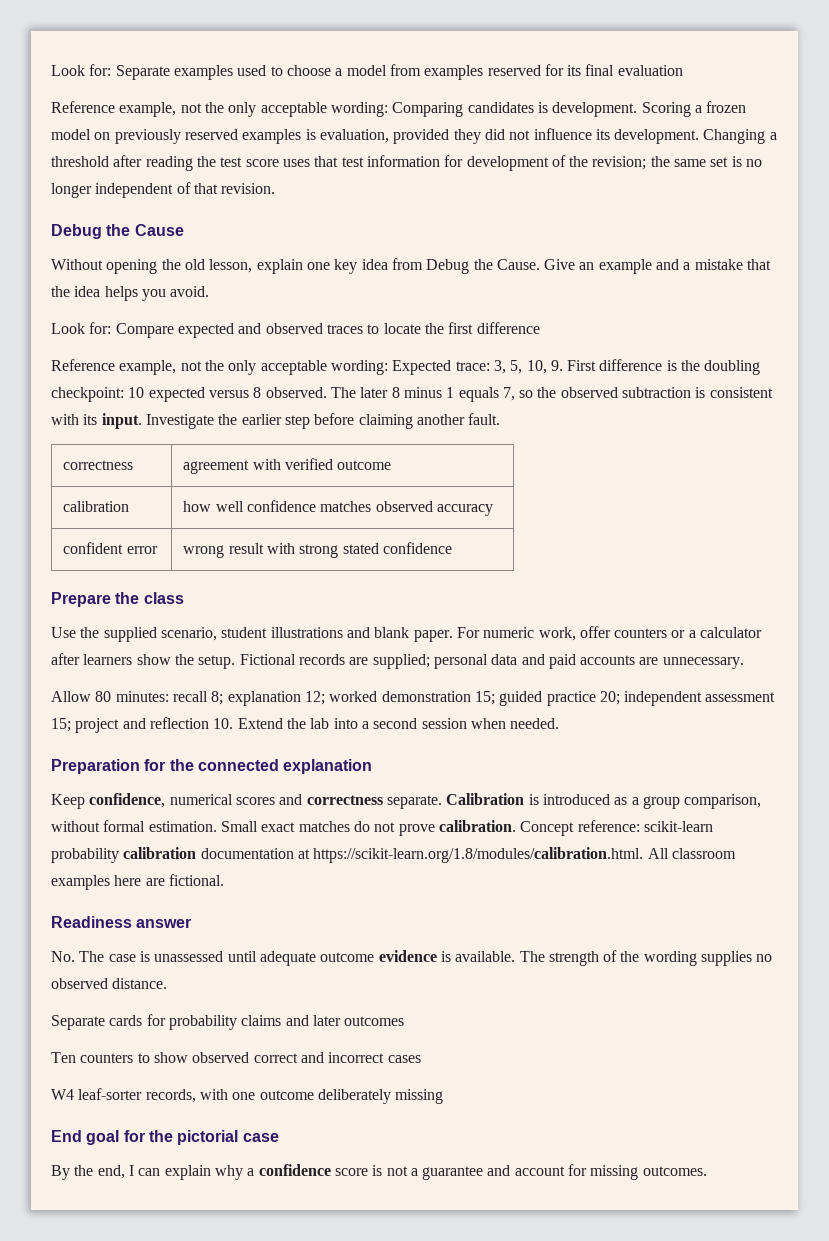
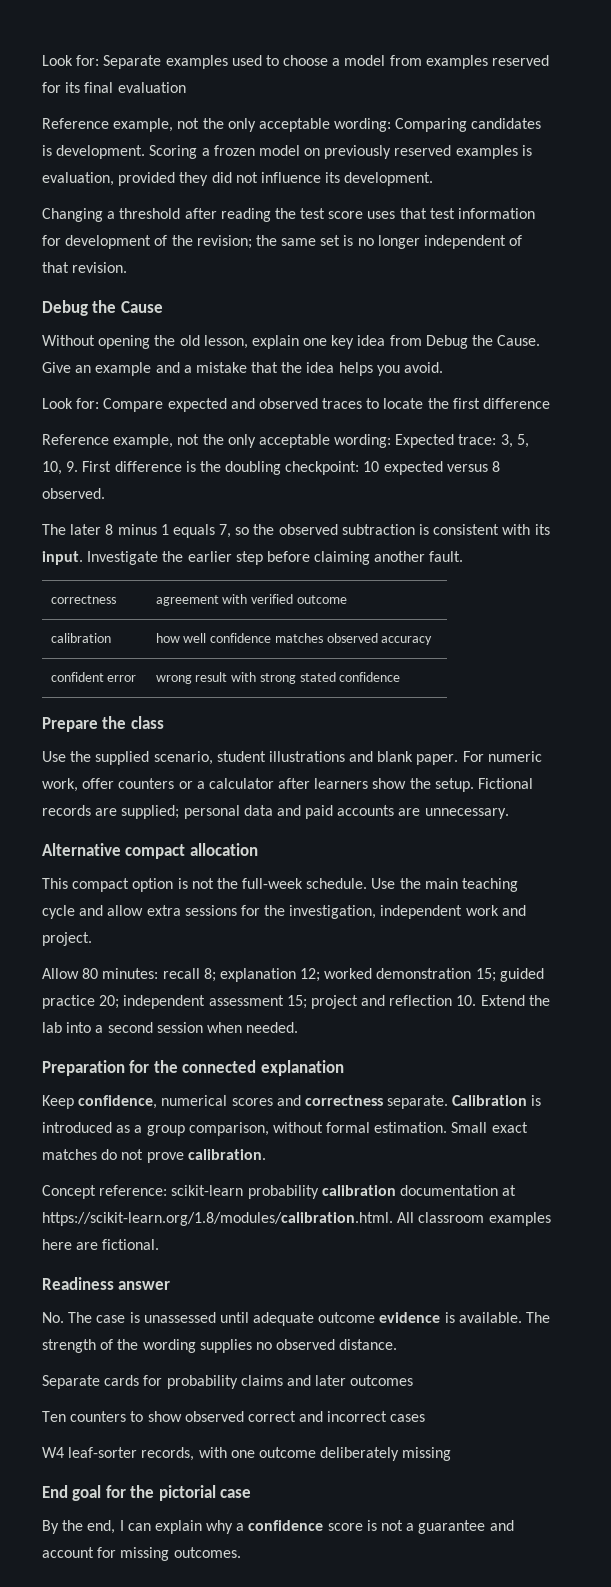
- Scoring a frozen model on previously reserved examples is evaluation, provided they did not influence its development. Changing a threshold after reading the test score uses that test information for development of the revision; the same set is no longer independent of that revision.
+ Scoring a frozen model on previously reserved examples is evaluation, provided they did not influence its development.
+ Changing a threshold after reading the test score uses that test information for development of the revision; the same set is no longer independent of that revision.
- Reference example, not the only acceptable wording: Expected trace: 3, 5, 10, 9. First difference is the doubling checkpoint: 10 expected versus 8 observed. The later 8 minus 1 equals 7, so the observed subtraction is consistent with its input.
+ Reference example, not the only acceptable wording: Expected trace: 3, 5, 10, 9. First difference is the doubling checkpoint: 10 expected versus 8 observed.
+ The later 8 minus 1 equals 7, so the observed subtraction is consistent with its input.
+ Alternative compact allocation
+ This compact option is not the full-week schedule. Use the main teaching cycle and allow extra sessions for the investigation, independent work and project.
- Small exact matches do not prove calibration. Concept reference: scikit-learn probability calibration documentation at https://scikit-learn.org/1.8/modules/calibration.html. All classroom examples here are fictional.
+ Small exact matches do not prove calibration.
+ Concept reference: scikit-learn probability calibration documentation at https://scikit-learn.org/1.8/modules/calibration.html. All classroom examples here are fictional.

